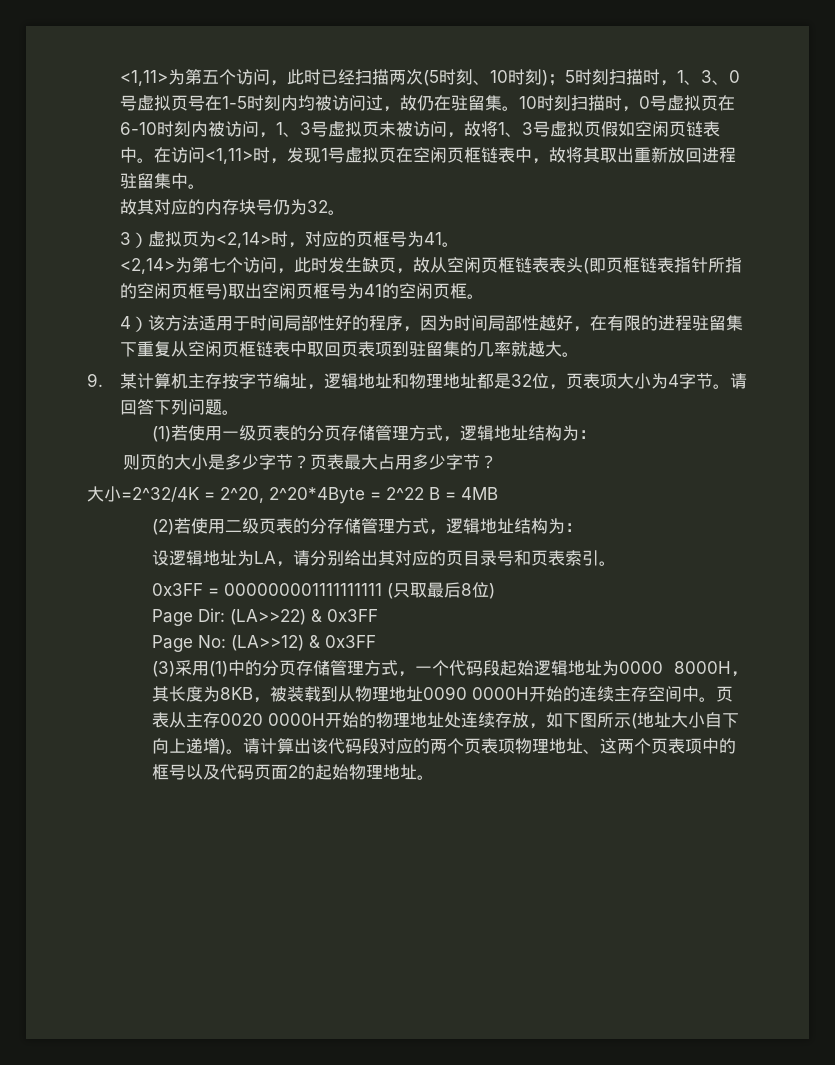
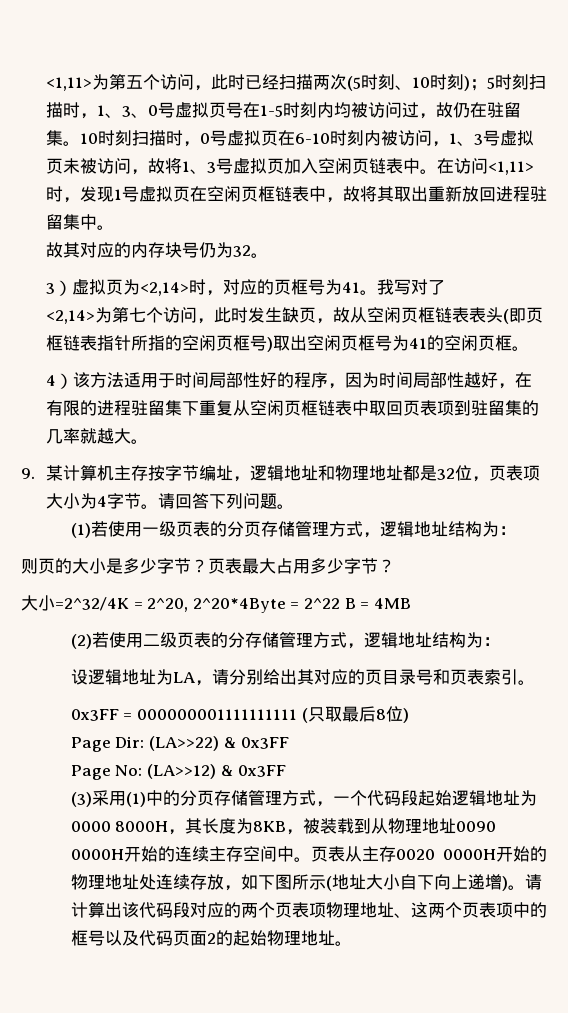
- 10时刻扫描时，0号虚拟页在6-10时刻内被访问，1、3号虚拟页未被访问，故将1、3号虚拟页假如空闲页链表中。
+ 10时刻扫描时，0号虚拟页在6-10时刻内被访问，1、3号虚拟页未被访问，故将1、3号虚拟页加入空闲页链表中。
+ 我写对了

